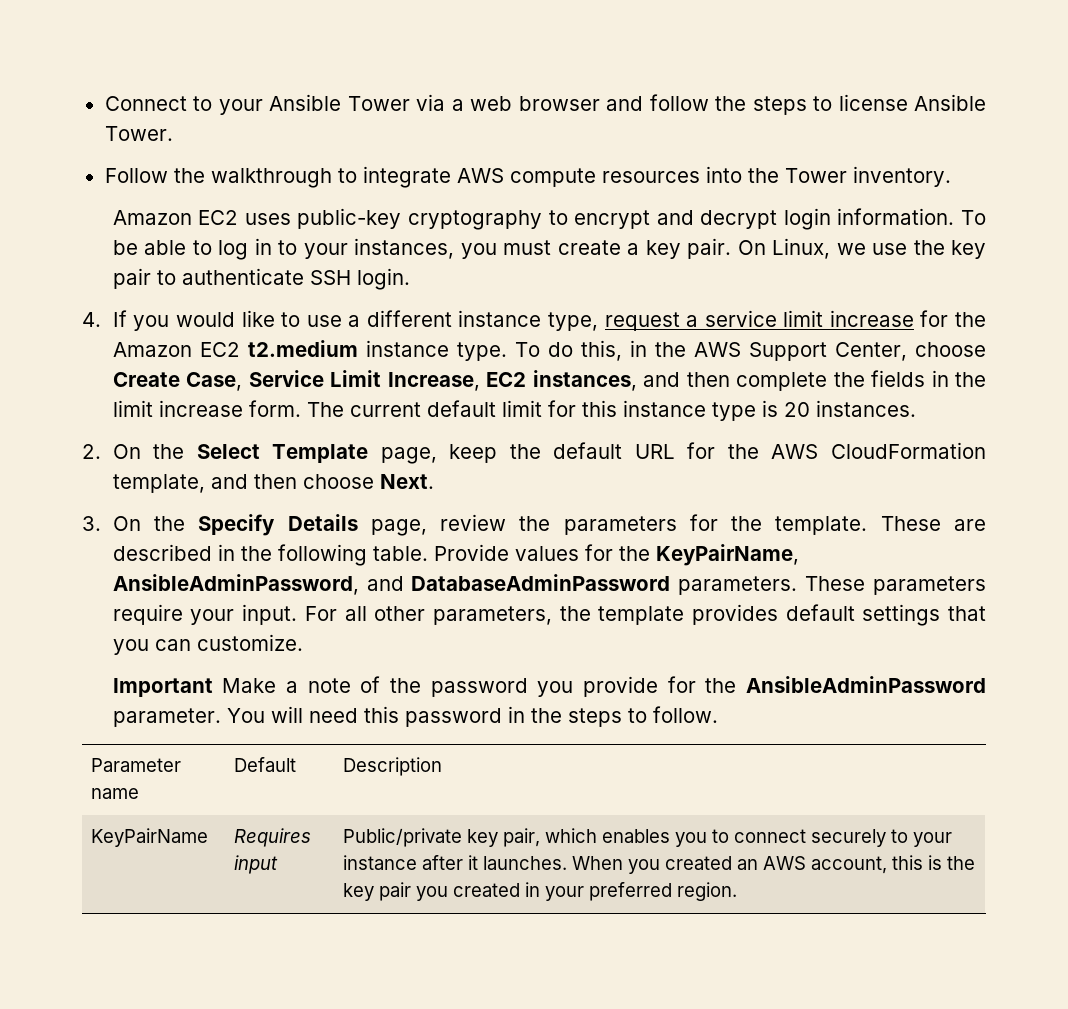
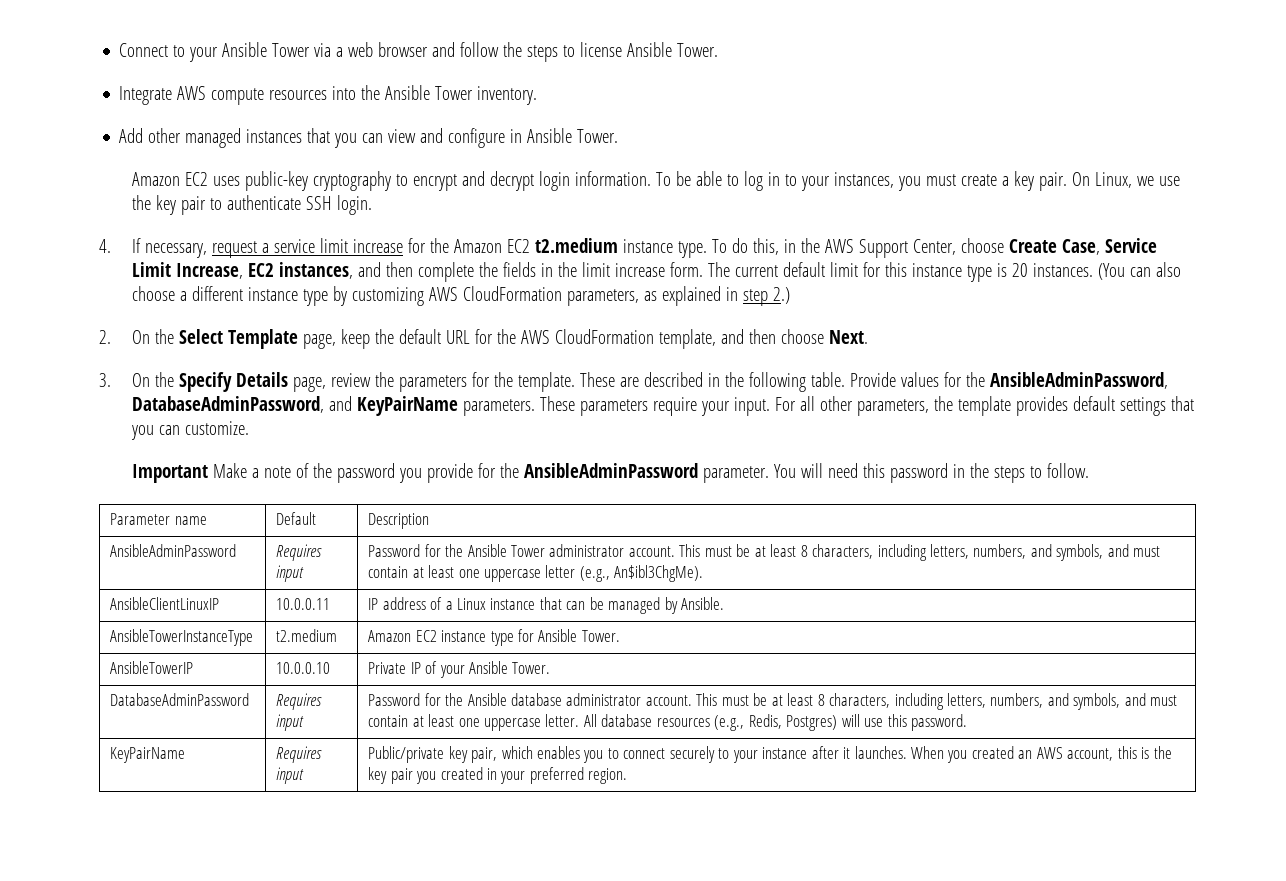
- Follow the walkthrough to integrate AWS compute resources into the Tower inventory.
+ Integrate AWS compute resources into the Ansible Tower inventory.
+ Add other managed instances that you can view and configure in Ansible Tower.
- 4. If you would like to use a different instance type, request a service limit increase for the Amazon EC2 t2.medium instance type.
+ 4. If necessary, request a service limit increase for the Amazon EC2 t2.medium instance type.
+ (You can also choose a different instance type by customizing AWS CloudFormation parameters, as explained in step 2.)
- Provide values for the KeyPairName, AnsibleAdminPassword, and DatabaseAdminPassword parameters.
+ Provide values for the AnsibleAdminPassword, DatabaseAdminPassword, and KeyPairName parameters.
+ AnsibleAdminPassword | Requires input | Password for the Ansible Tower administrator account. This must be at least 8 characters, including letters, numbers, and symbols, and must contain at least one uppercase letter (e.g., An$ibl3ChgMe).
+ AnsibleClientLinuxIP | 10.0.0.11 | IP address of a Linux instance that can be managed by Ansible.
+ AnsibleTowerInstanceType | t2.medium | Amazon EC2 instance type for Ansible Tower.
+ AnsibleTowerIP | 10.0.0.10 | Private IP of your Ansible Tower.
+ DatabaseAdminPassword | Requires input | Password for the Ansible database administrator account. This must be at least 8 characters, including letters, numbers, and symbols, and must contain at least one uppercase letter. All database resources (e.g., Redis, Postgres) will use this password.

